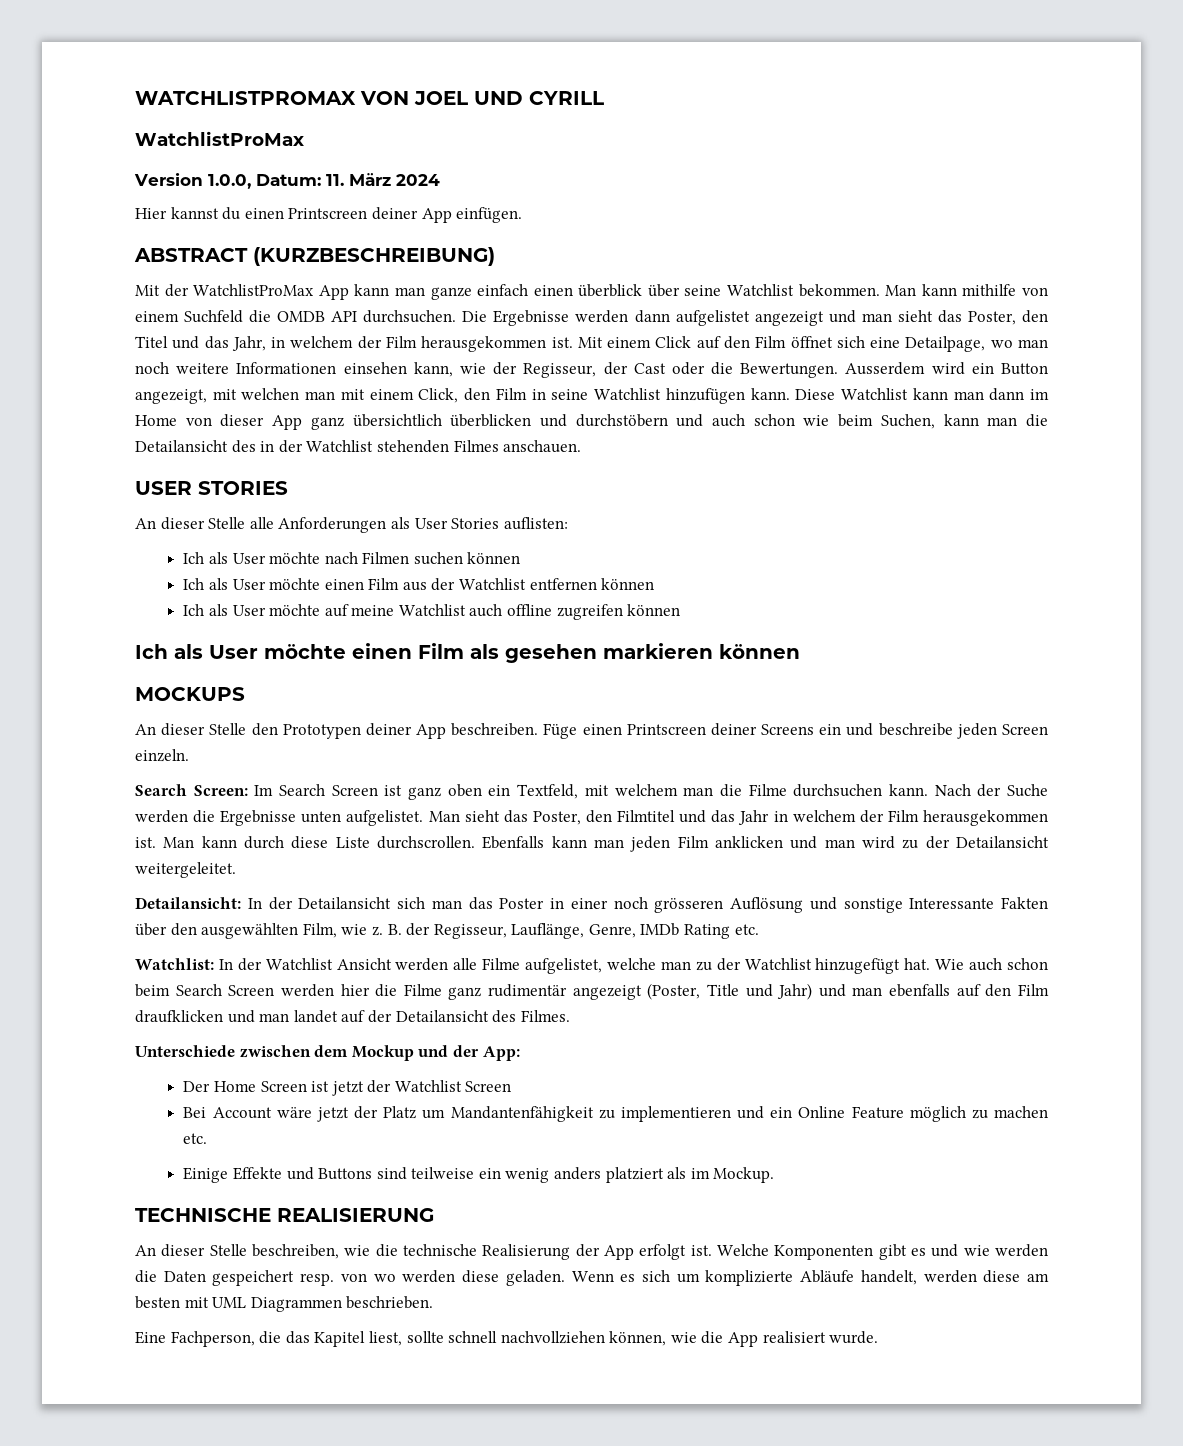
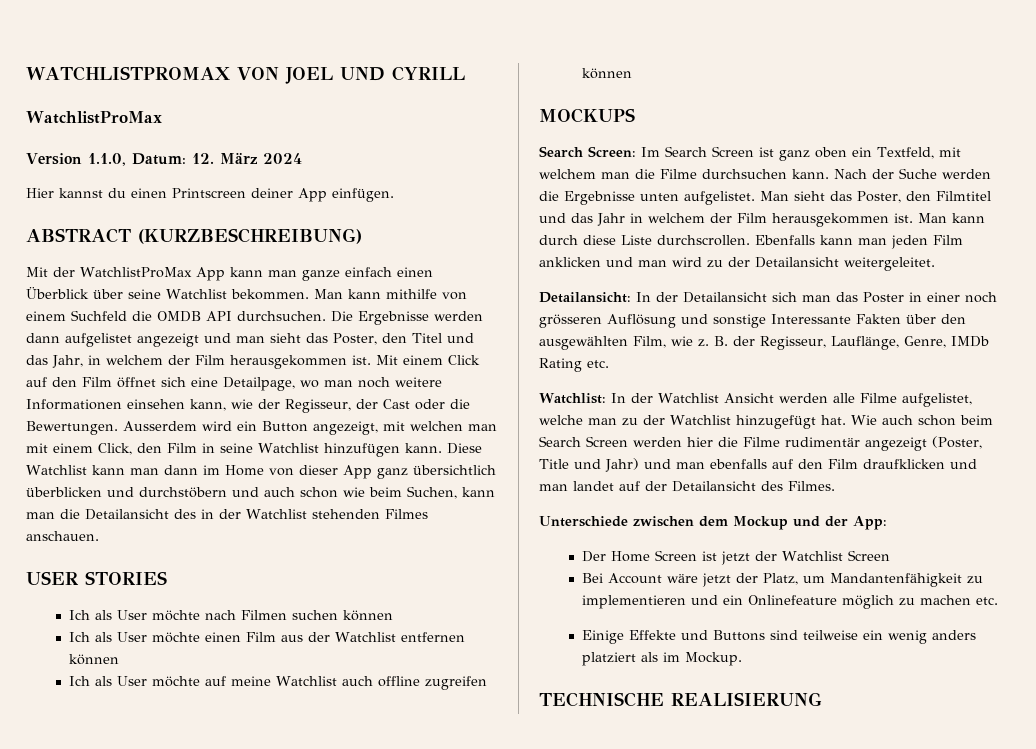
- Version 1.0.0, Datum: 11. März 2024
+ Version 1.1.0, Datum: 12. März 2024
- Mit der WatchlistProMax App kann man ganze einfach einen überblick über seine Watchlist bekommen.
+ Mit der WatchlistProMax App kann man ganze einfach einen Überblick über seine Watchlist bekommen.
- An dieser Stelle alle Anforderungen als User Stories auflisten:
- Ich als User möchte einen Film als gesehen markieren können
  MOCKUPS
- An dieser Stelle den Prototypen deiner App beschreiben. Füge einen Printscreen deiner Screens ein und beschreibe jeden Screen einzeln.
- Wie auch schon beim Search Screen werden hier die Filme ganz rudimentär angezeigt (Poster, Title und Jahr) und man ebenfalls auf den Film draufklicken und man landet auf der Detailansicht des Filmes.
+ Wie auch schon beim Search Screen werden hier die Filme rudimentär angezeigt (Poster, Title und Jahr) und man ebenfalls auf den Film draufklicken und man landet auf der Detailansicht des Filmes.
- Bei Account wäre jetzt der Platz um Mandantenfähigkeit zu implementieren und ein Online Feature möglich zu machen etc.
+ Bei Account wäre jetzt der Platz, um Mandantenfähigkeit zu implementieren und ein Onlinefeature möglich zu machen etc.
- An dieser Stelle beschreiben, wie die technische Realisierung der App erfolgt ist. Welche Komponenten gibt es und wie werden die Daten gespeichert resp. von wo werden diese geladen. Wenn es sich um komplizierte Abläufe handelt, werden diese am besten mit UML Diagrammen beschrieben.
- Eine Fachperson, die das Kapitel liest, sollte schnell nachvollziehen können, wie die App realisiert wurde.

